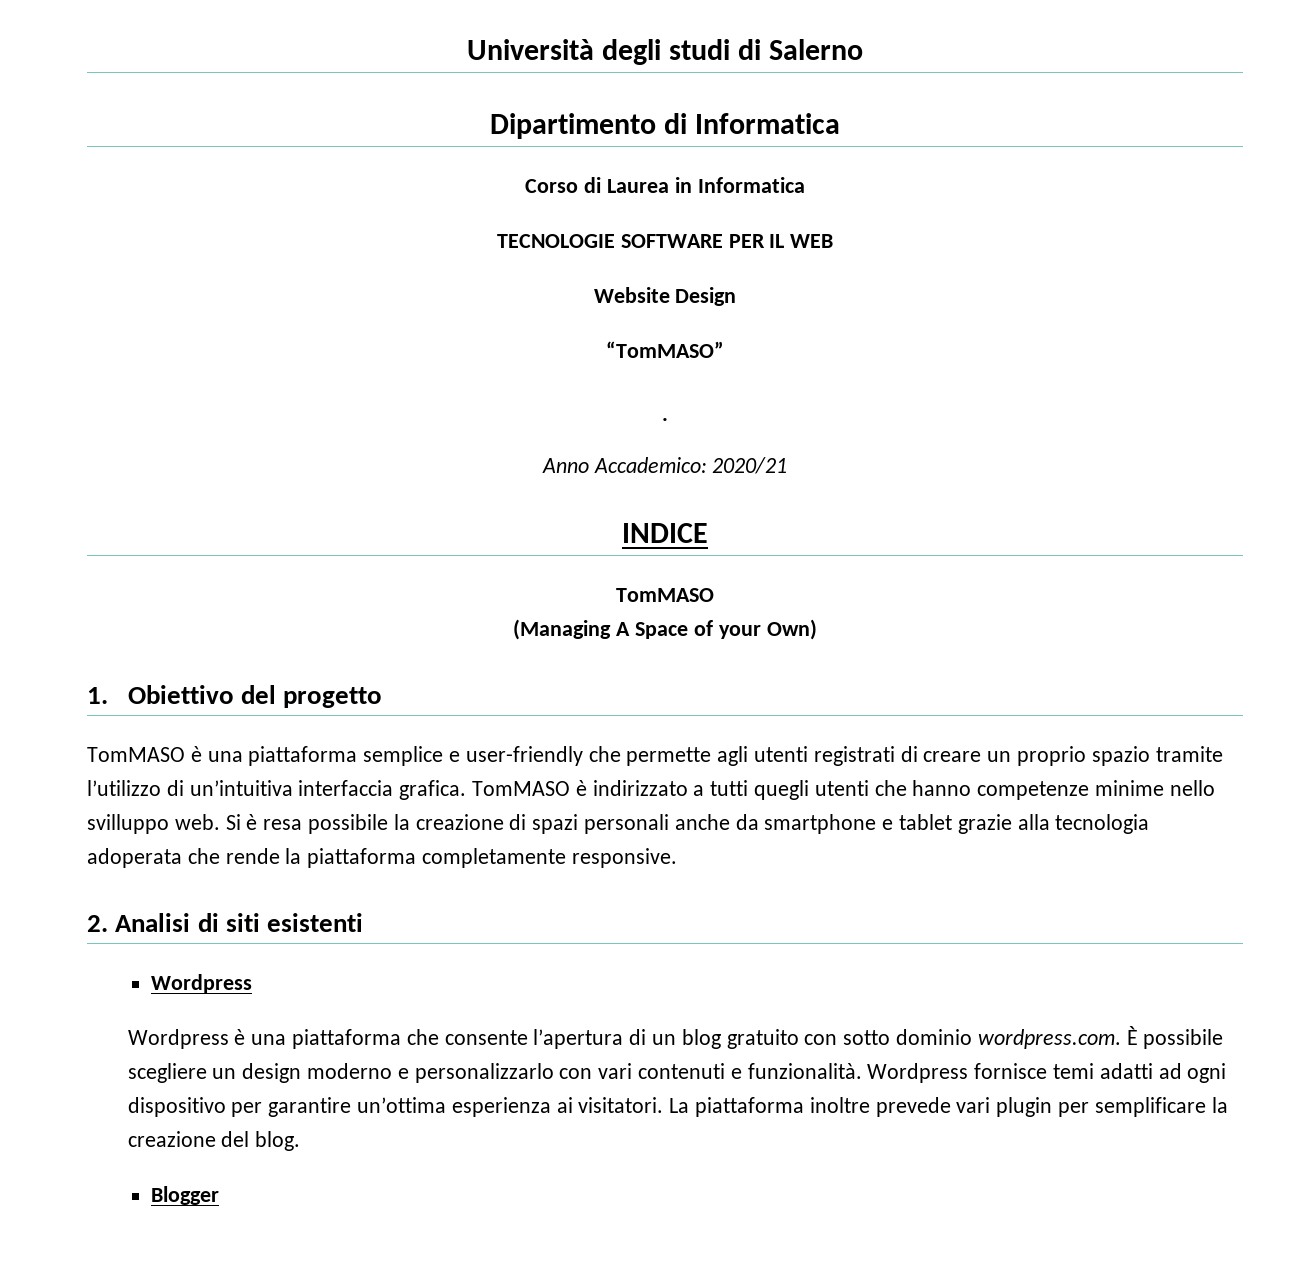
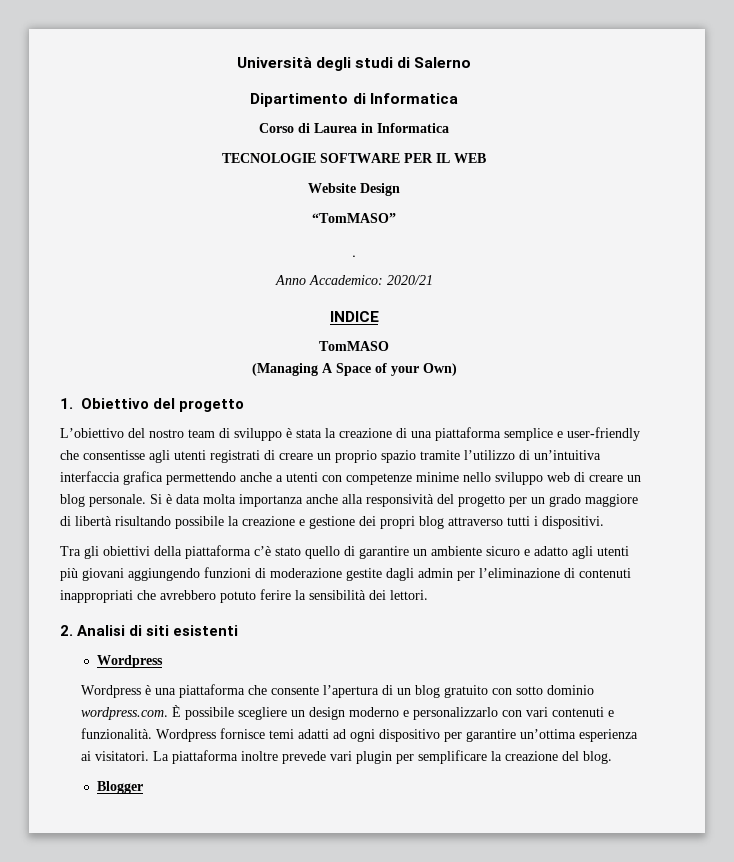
- TomMASO è una piattaforma semplice e user-friendly che permette agli utenti registrati di creare un proprio spazio tramite l’utilizzo di un’intuitiva interfaccia grafica. TomMASO è indirizzato a tutti quegli utenti che hanno competenze minime nello svilluppo web. Si è resa possibile la creazione di spazi personali anche da smartphone e tablet grazie alla tecnologia adoperata che rende la piattaforma completamente responsive.
+ L’obiettivo del nostro team di sviluppo è stata la creazione di una piattaforma semplice e user-friendly che consentisse agli utenti registrati di creare un proprio spazio tramite l’utilizzo di un’intuitiva interfaccia grafica permettendo anche a utenti con competenze minime nello sviluppo web di creare un blog personale. Si è data molta importanza anche alla responsività del progetto per un grado maggiore di libertà risultando possibile la creazione e gestione dei propri blog attraverso tutti i dispositivi.
+ Tra gli obiettivi della piattaforma c’è stato quello di garantire un ambiente sicuro e adatto agli utenti più giovani aggiungendo funzioni di moderazione gestite dagli admin per l’eliminazione di contenuti inappropriati che avrebbero potuto ferire la sensibilità dei lettori.

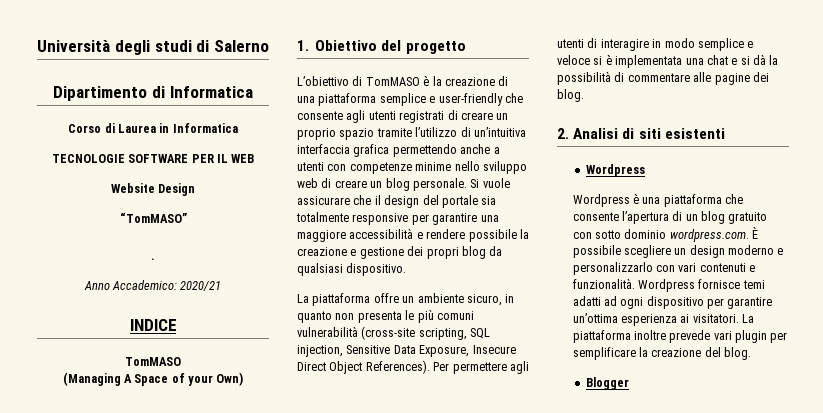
- L’obiettivo del nostro team di sviluppo è stata la creazione di una piattaforma semplice e user-friendly che consentisse agli utenti registrati di creare un proprio spazio tramite l’utilizzo di un’intuitiva interfaccia grafica permettendo anche a utenti con competenze minime nello sviluppo web di creare un blog personale.
+ L’obiettivo di TomMASO è la creazione di una piattaforma semplice e user-friendly che consente agli utenti registrati di creare un proprio spazio tramite l’utilizzo di un’intuitiva interfaccia grafica permettendo anche a utenti con competenze minime nello sviluppo web di creare un blog personale.
- Si è data molta importanza anche alla responsività del progetto per un grado maggiore di libertà risultando possibile la creazione e gestione dei propri blog attraverso tutti i dispositivi.
- Tra gli obiettivi della piattaforma c’è stato quello di garantire un ambiente sicuro e adatto agli utenti più giovani aggiungendo funzioni di moderazione gestite dagli admin per l’eliminazione di contenuti inappropriati che avrebbero potuto ferire la sensibilità dei lettori.
+ Si vuole assicurare che il design del portale sia totalmente responsive per garantire una maggiore accessibilità e rendere possibile la creazione e gestione dei propri blog da qualsiasi dispositivo.
+ La piattaforma offre un ambiente sicuro, in quanto non presenta le più comuni vulnerabilità (cross-site scripting, SQL injection, Sensitive Data Exposure, Insecure Direct Object References). Per permettere agli utenti di interagire in modo semplice e veloce si è implementata una chat e si dà la possibilità di commentare alle pagine dei blog.

